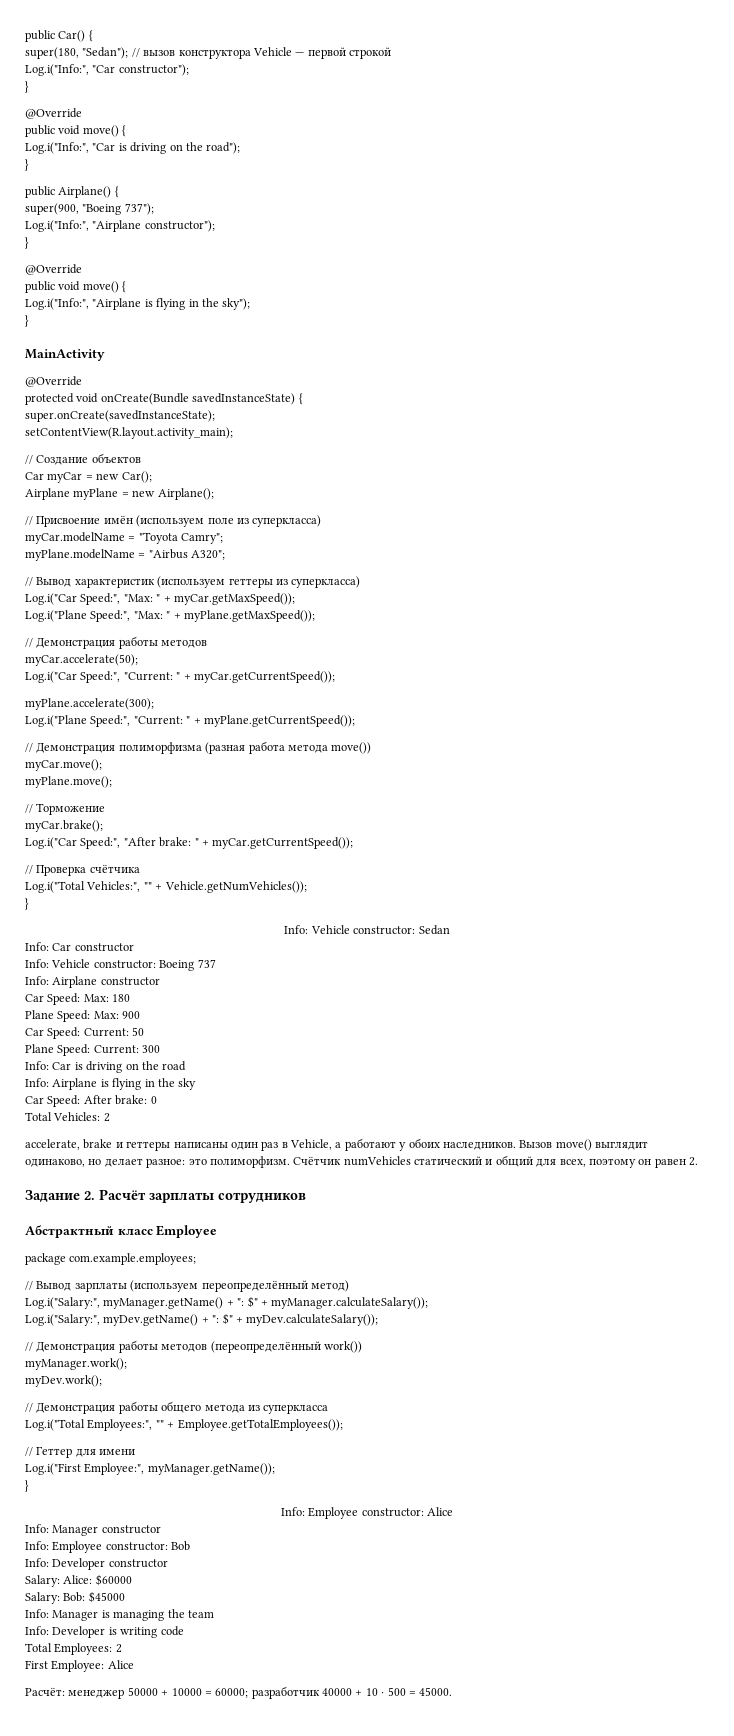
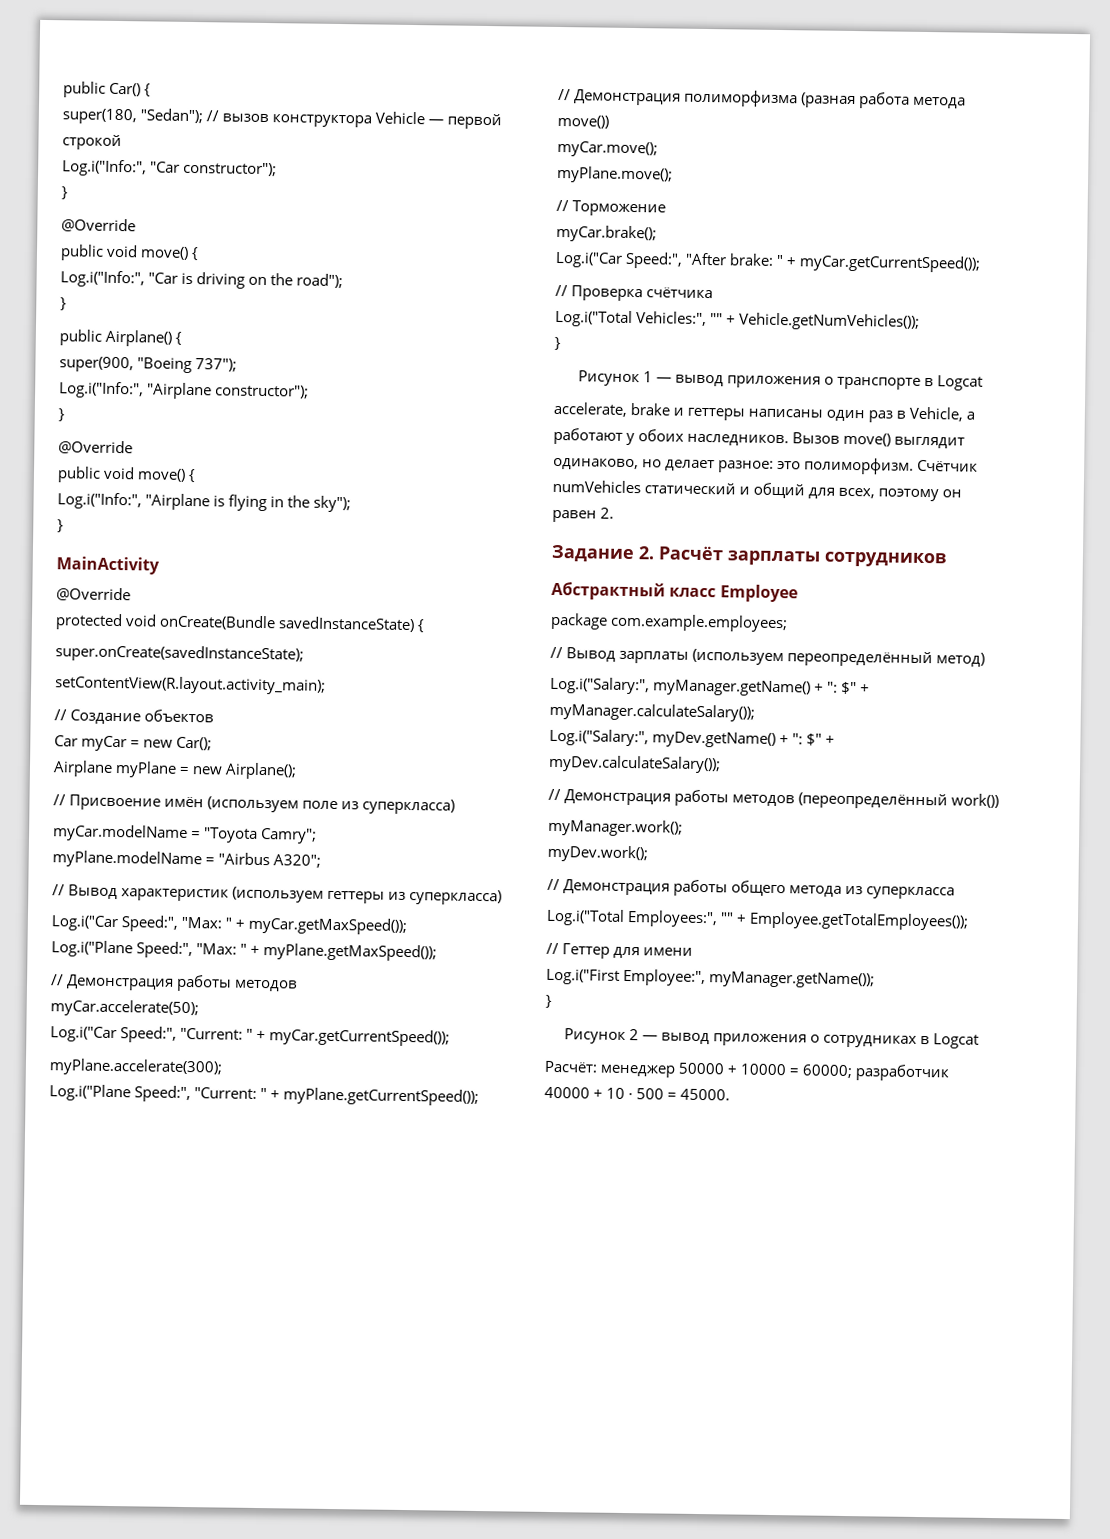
- Info: Vehicle constructor: Sedan
- Info: Car constructor
- Info: Vehicle constructor: Boeing 737
- Info: Airplane constructor
- Car Speed: Max: 180
- Plane Speed: Max: 900
- Car Speed: Current: 50
- Plane Speed: Current: 300
- Info: Car is driving on the road
- Info: Airplane is flying in the sky
- Car Speed: After brake: 0
- Total Vehicles: 2
+ Рисунок 1 — вывод приложения о транспорте в Logcat
- Info: Employee constructor: Alice
- Info: Manager constructor
- Info: Employee constructor: Bob
- Info: Developer constructor
- Salary: Alice: $60000
- Salary: Bob: $45000
- Info: Manager is managing the team
- Info: Developer is writing code
- Total Employees: 2
- First Employee: Alice
+ Рисунок 2 — вывод приложения о сотрудниках в Logcat

